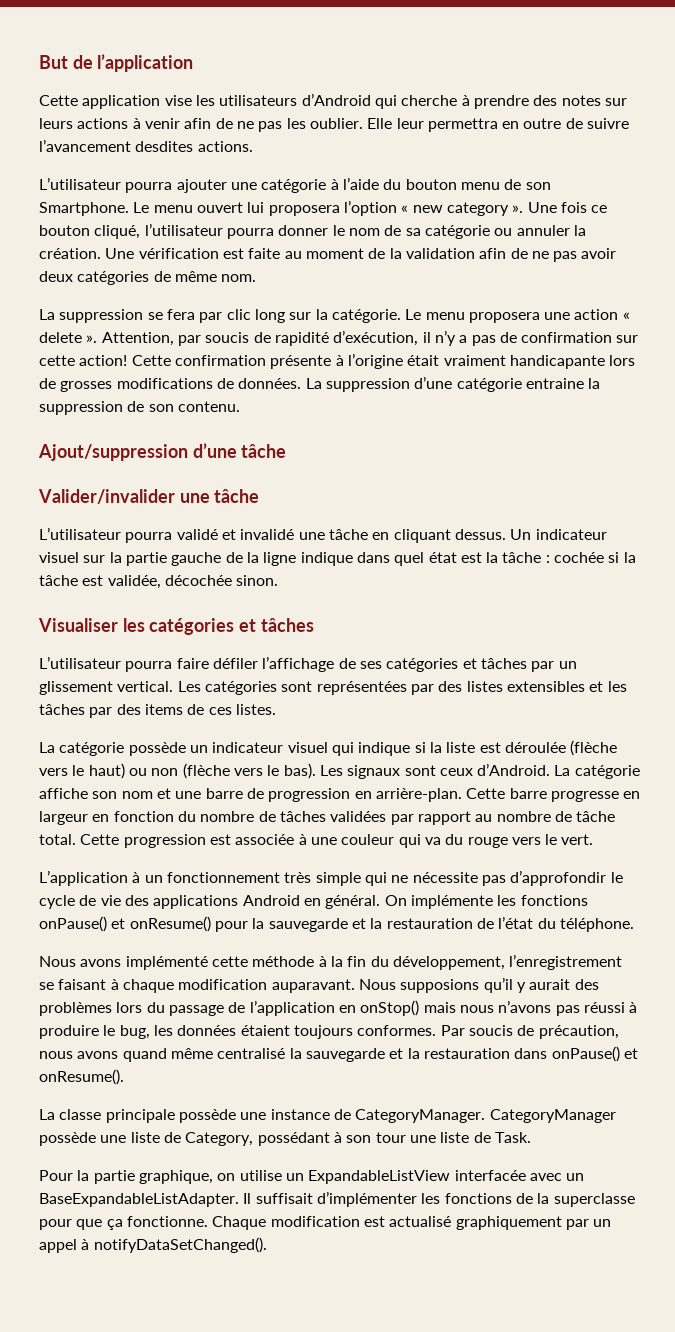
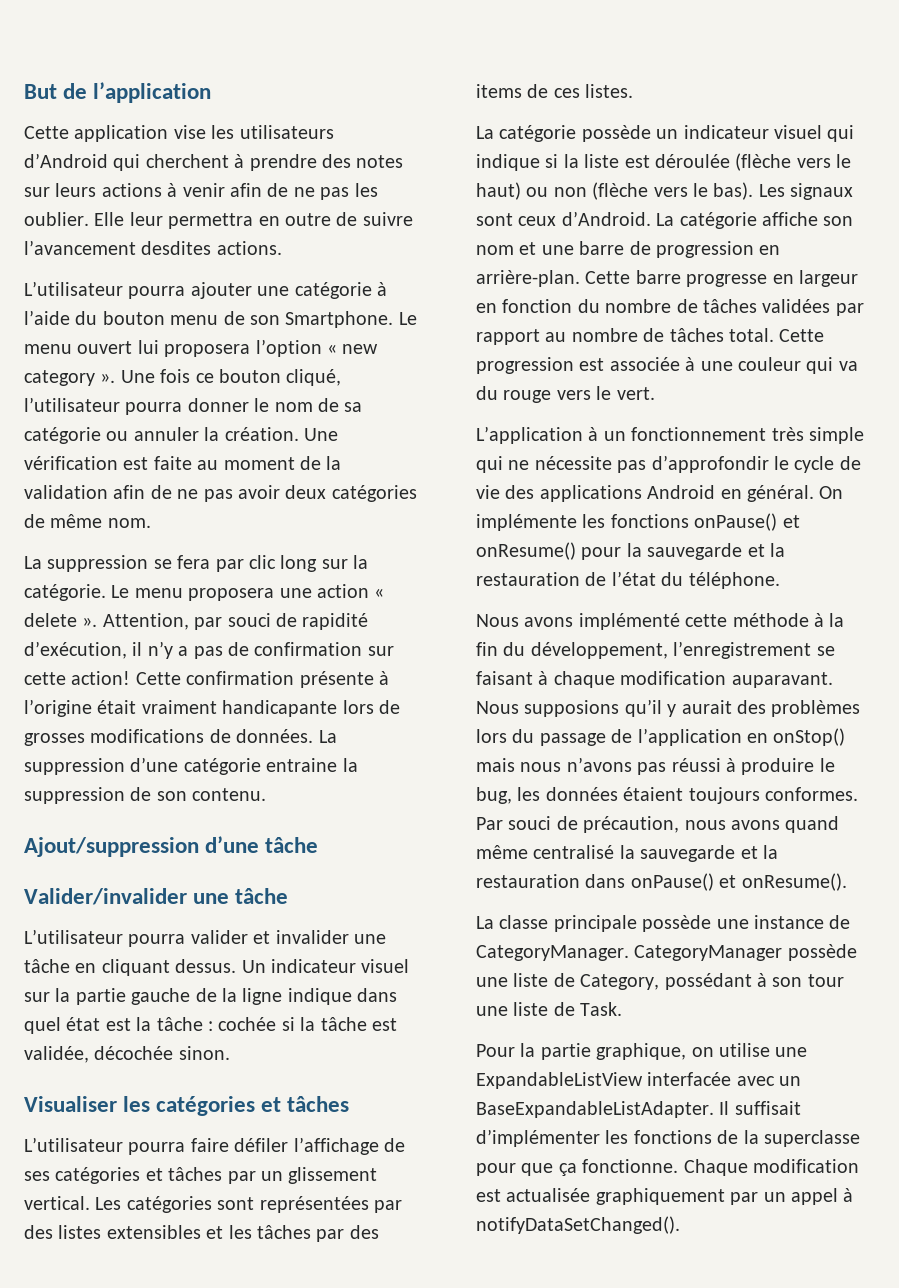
- Cette application vise les utilisateurs d’Android qui cherche à prendre des notes sur leurs actions à venir afin de ne pas les oublier.
+ Cette application vise les utilisateurs d’Android qui cherchent à prendre des notes sur leurs actions à venir afin de ne pas les oublier.
- Attention, par soucis de rapidité d’exécution, il n’y a pas de confirmation sur cette action!
+ Attention, par souci de rapidité d’exécution, il n’y a pas de confirmation sur cette action!
- L’utilisateur pourra validé et invalidé une tâche en cliquant dessus.
+ L’utilisateur pourra valider et invalider une tâche en cliquant dessus.
- Cette barre progresse en largeur en fonction du nombre de tâches validées par rapport au nombre de tâche total.
+ Cette barre progresse en largeur en fonction du nombre de tâches validées par rapport au nombre de tâches total.
- Par soucis de précaution, nous avons quand même centralisé la sauvegarde et la restauration dans onPause() et onResume().
+ Par souci de précaution, nous avons quand même centralisé la sauvegarde et la restauration dans onPause() et onResume().
- Pour la partie graphique, on utilise un ExpandableListView interfacée avec un BaseExpandableListAdapter.
+ Pour la partie graphique, on utilise une ExpandableListView interfacée avec un BaseExpandableListAdapter.
- Chaque modification est actualisé graphiquement par un appel à notifyDataSetChanged().
+ Chaque modification est actualisée graphiquement par un appel à notifyDataSetChanged().

